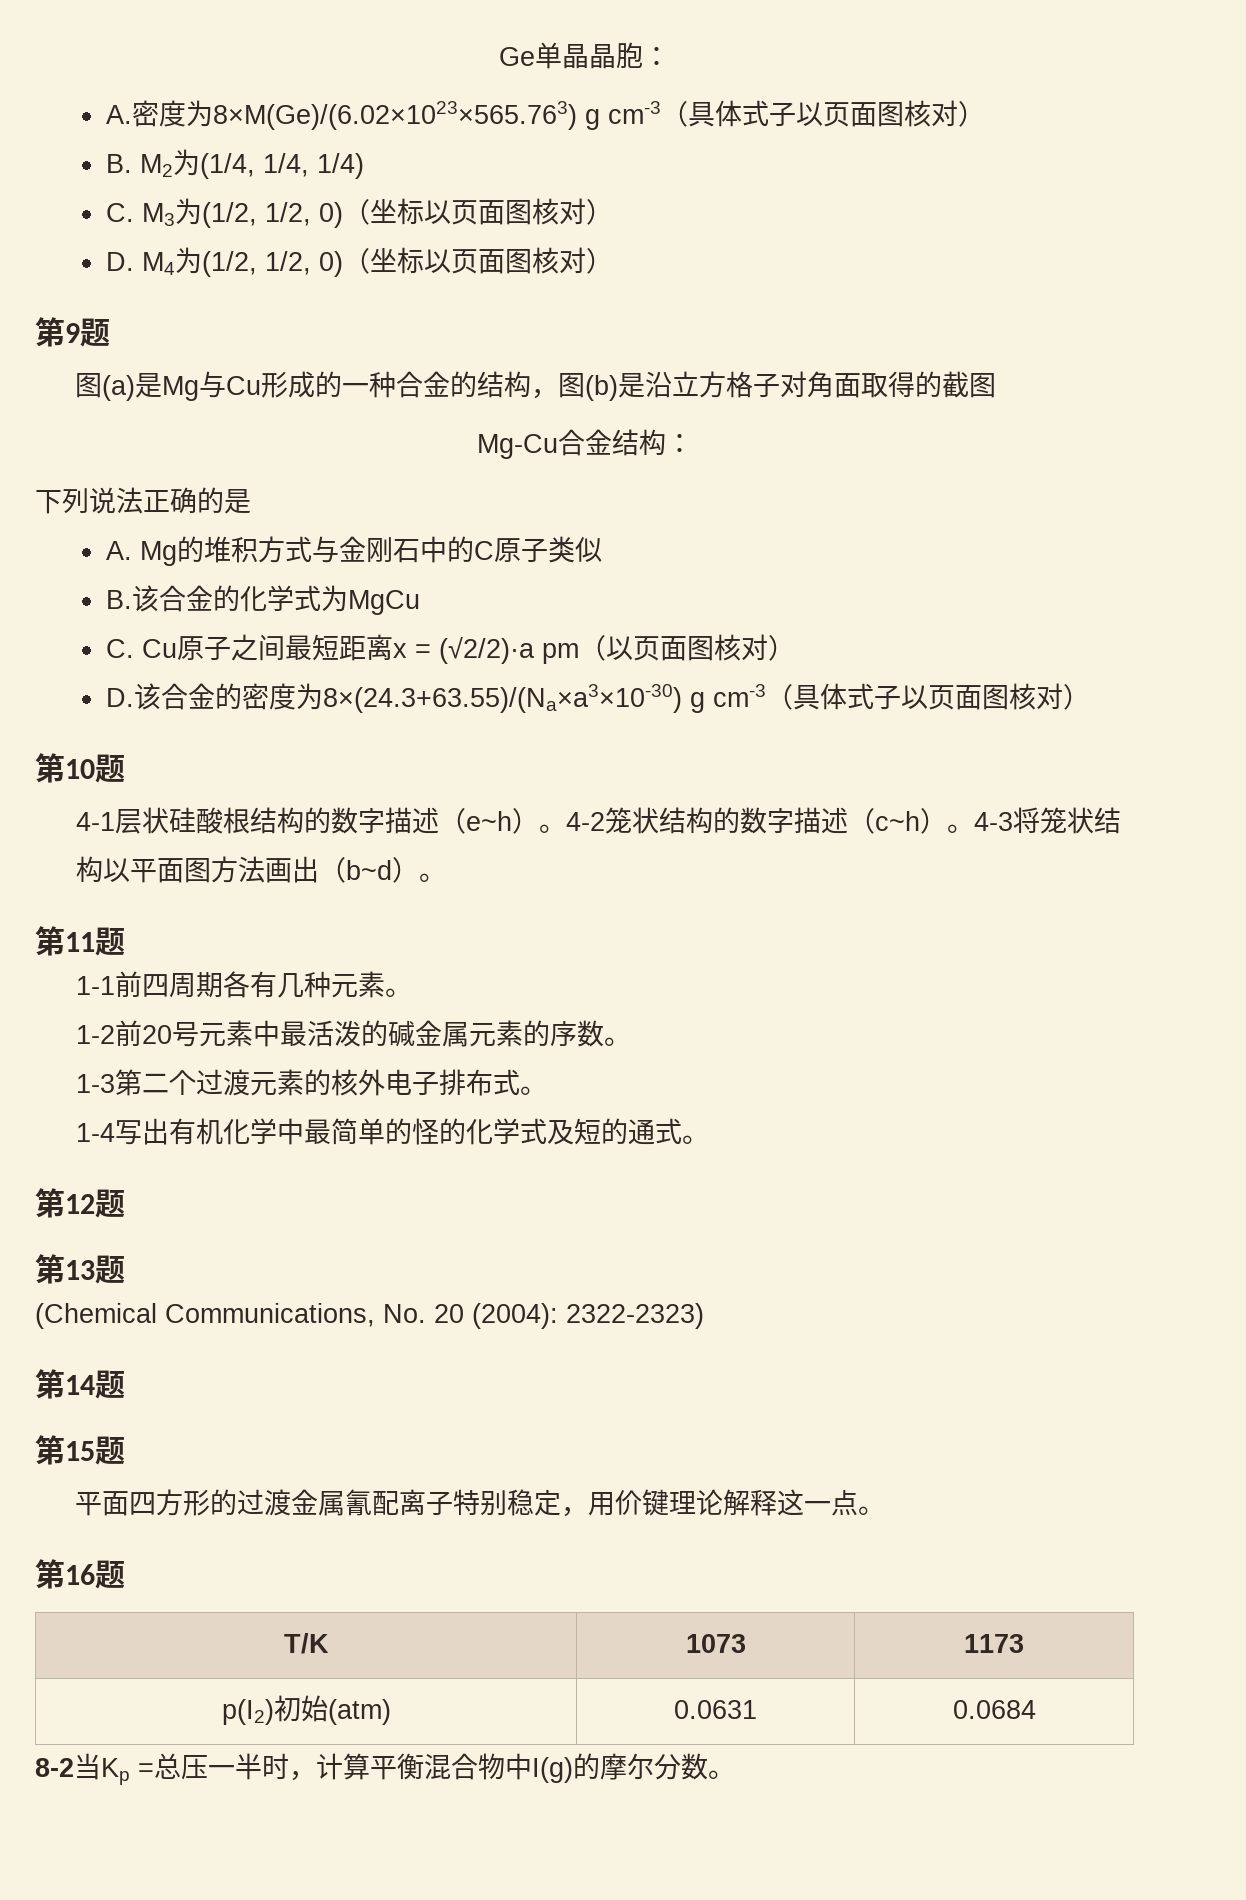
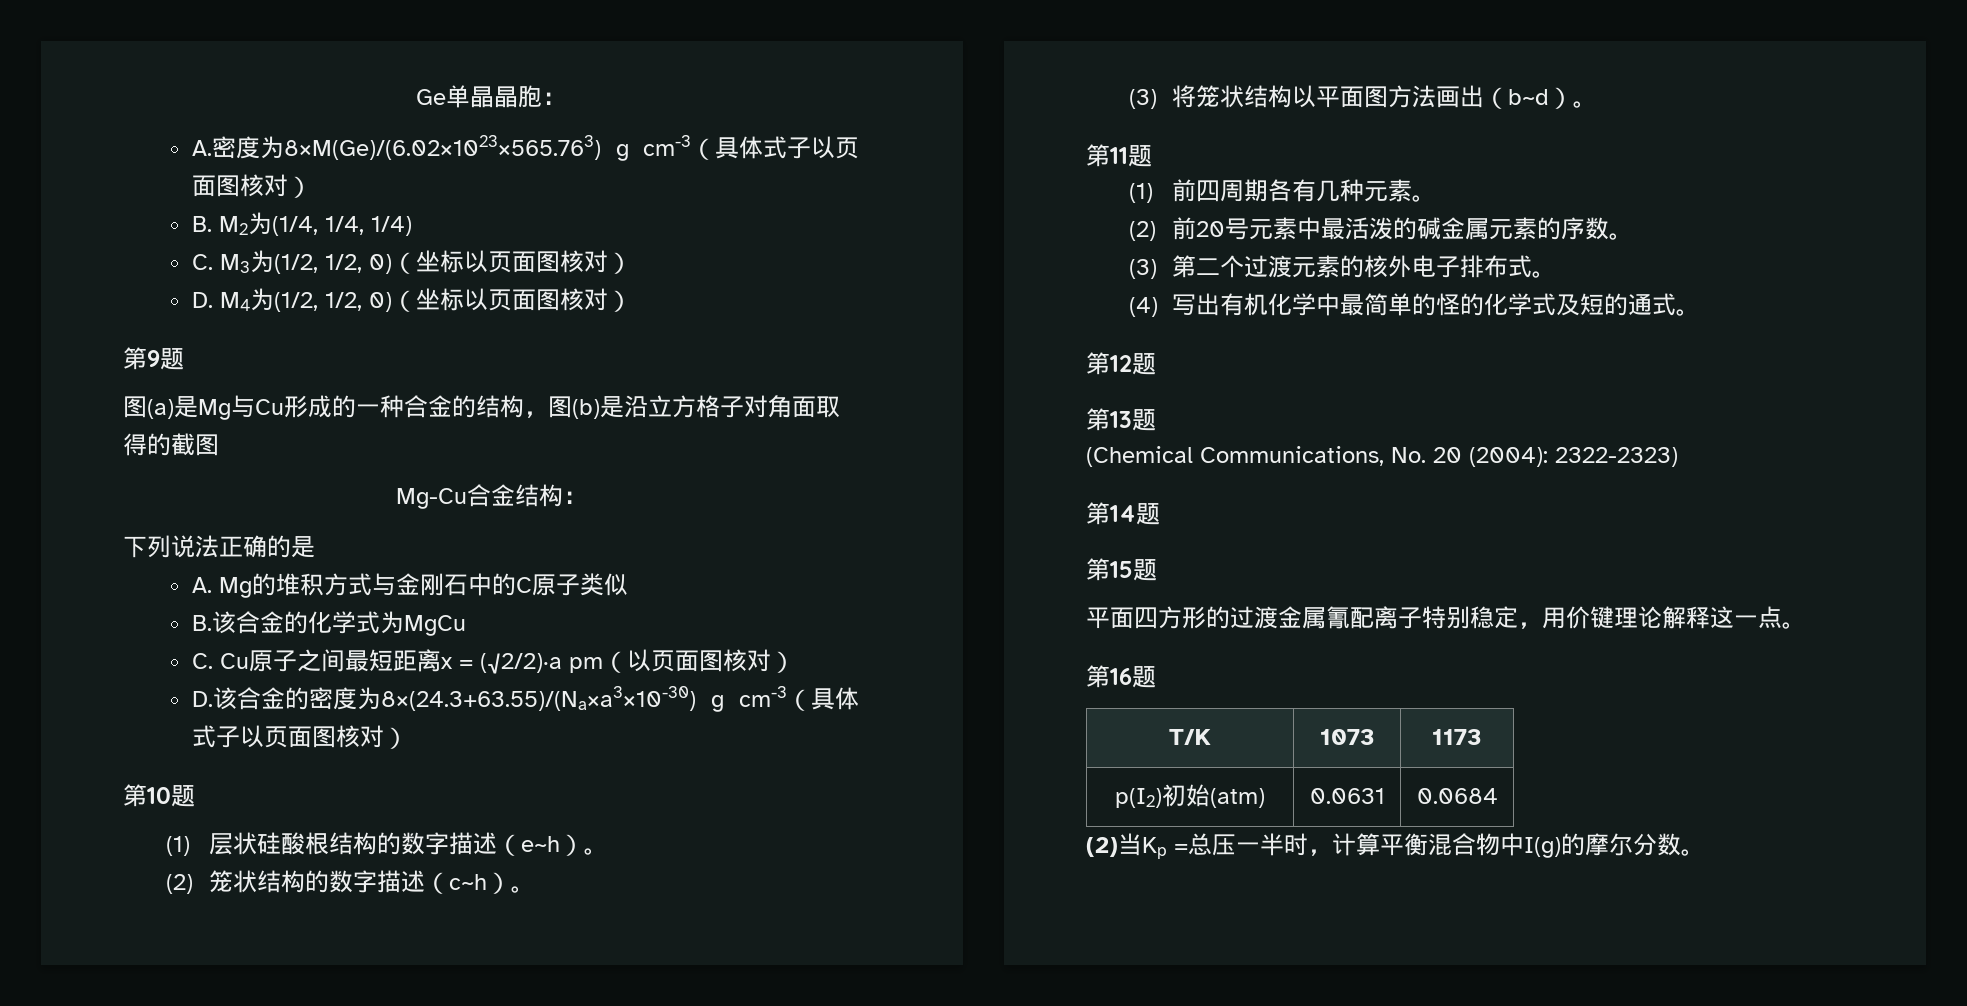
- 4-1层状硅酸根结构的数字描述（e~h）。4-2笼状结构的数字描述（c~h）。4-3将笼状结构以平面图方法画出（b~d）。
+ (1)层状硅酸根结构的数字描述（e~h）。
+ (2)笼状结构的数字描述（c~h）。
+ (3)将笼状结构以平面图方法画出（b~d）。
- 1-1前四周期各有几种元素。
+ (1)前四周期各有几种元素。
- 1-2前20号元素中最活泼的碱金属元素的序数。
+ (2)前20号元素中最活泼的碱金属元素的序数。
- 1-3第二个过渡元素的核外电子排布式。
+ (3)第二个过渡元素的核外电子排布式。
- 1-4写出有机化学中最简单的怪的化学式及短的通式。
+ (4)写出有机化学中最简单的怪的化学式及短的通式。
- 8-2当Kp =总压一半时，计算平衡混合物中I(g)的摩尔分数。
+ (2)当Kp =总压一半时，计算平衡混合物中I(g)的摩尔分数。

